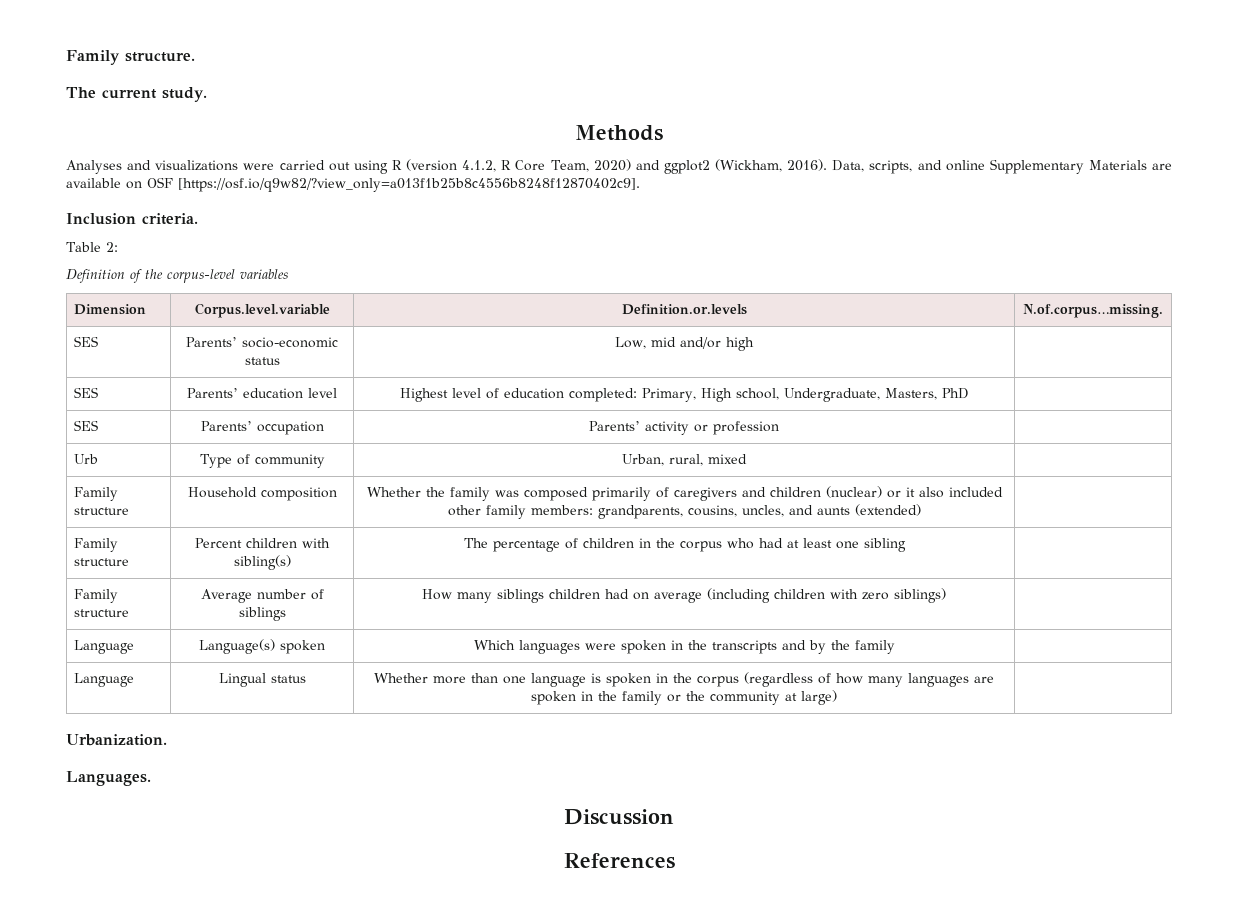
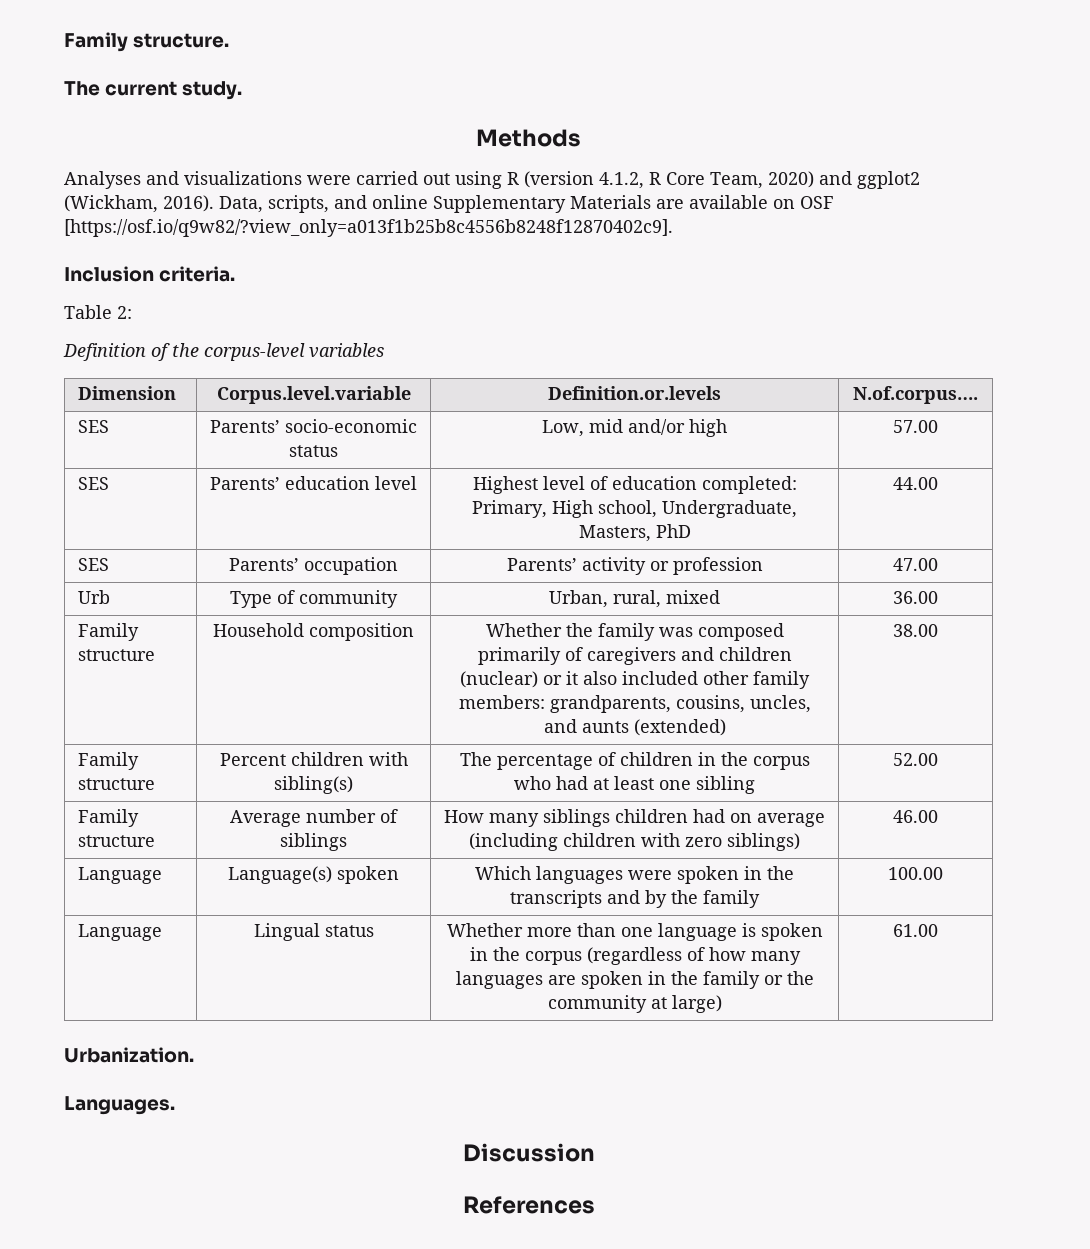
- Dimension | Corpus.level.variable | Definition.or.levels | N.of.corpus…missing.
+ Dimension | Corpus.level.variable | Definition.or.levels | N.of.corpus….
- SES | Parents’ socio-economic status | Low, mid and/or high |
+ SES | Parents’ socio-economic status | Low, mid and/or high | 57.00
- SES | Parents’ education level | Highest level of education completed: Primary, High school, Undergraduate, Masters, PhD |
+ SES | Parents’ education level | Highest level of education completed: Primary, High school, Undergraduate, Masters, PhD | 44.00
- SES | Parents’ occupation | Parents’ activity or profession |
+ SES | Parents’ occupation | Parents’ activity or profession | 47.00
- Urb | Type of community | Urban, rural, mixed |
+ Urb | Type of community | Urban, rural, mixed | 36.00
- Family structure | Household composition | Whether the family was composed primarily of caregivers and children (nuclear) or it also included other family members: grandparents, cousins, uncles, and aunts (extended) |
+ Family structure | Household composition | Whether the family was composed primarily of caregivers and children (nuclear) or it also included other family members: grandparents, cousins, uncles, and aunts (extended) | 38.00
- Family structure | Percent children with sibling(s) | The percentage of children in the corpus who had at least one sibling |
+ Family structure | Percent children with sibling(s) | The percentage of children in the corpus who had at least one sibling | 52.00
- Family structure | Average number of siblings | How many siblings children had on average (including children with zero siblings) |
+ Family structure | Average number of siblings | How many siblings children had on average (including children with zero siblings) | 46.00
- Language | Language(s) spoken | Which languages were spoken in the transcripts and by the family |
+ Language | Language(s) spoken | Which languages were spoken in the transcripts and by the family | 100.00
- Language | Lingual status | Whether more than one language is spoken in the corpus (regardless of how many languages are spoken in the family or the community at large) |
+ Language | Lingual status | Whether more than one language is spoken in the corpus (regardless of how many languages are spoken in the family or the community at large) | 61.00

